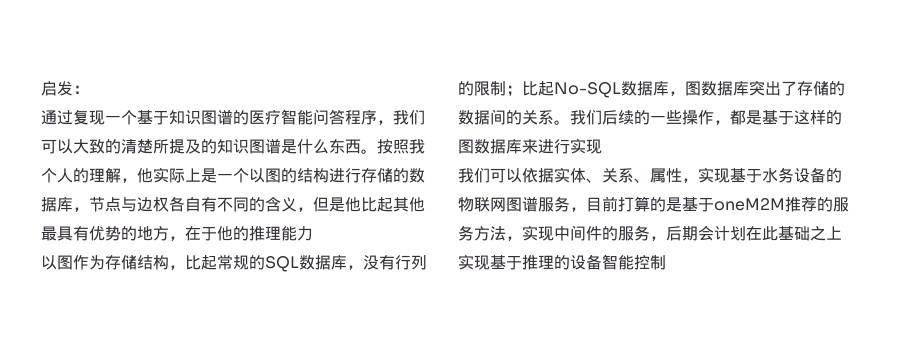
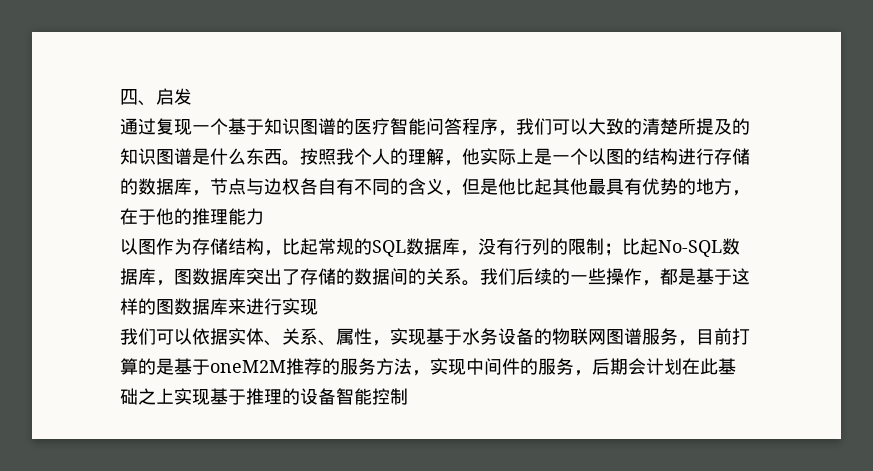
- 启发：
+ 四、启发

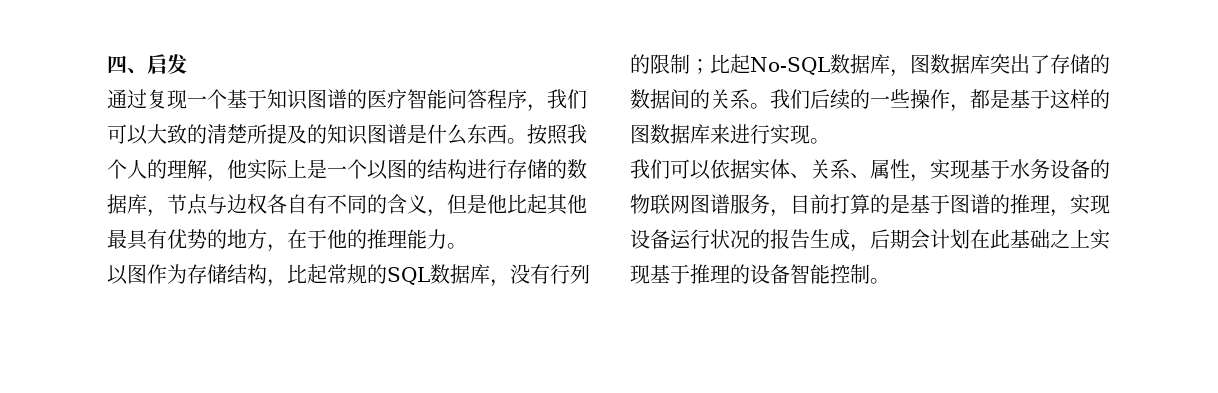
- 按照我个人的理解，他实际上是一个以图的结构进行存储的数据库，节点与边权各自有不同的含义，但是他比起其他最具有优势的地方，在于他的推理能力
+ 按照我个人的理解，他实际上是一个以图的结构进行存储的数据库，节点与边权各自有不同的含义，但是他比起其他最具有优势的地方，在于他的推理能力。
- 我们后续的一些操作，都是基于这样的图数据库来进行实现
+ 我们后续的一些操作，都是基于这样的图数据库来进行实现。
- 我们可以依据实体、关系、属性，实现基于水务设备的物联网图谱服务，目前打算的是基于oneM2M推荐的服务方法，实现中间件的服务，后期会计划在此基础之上实现基于推理的设备智能控制
+ 我们可以依据实体、关系、属性，实现基于水务设备的物联网图谱服务，目前打算的是基于图谱的推理，实现设备运行状况的报告生成，后期会计划在此基础之上实现基于推理的设备智能控制。

